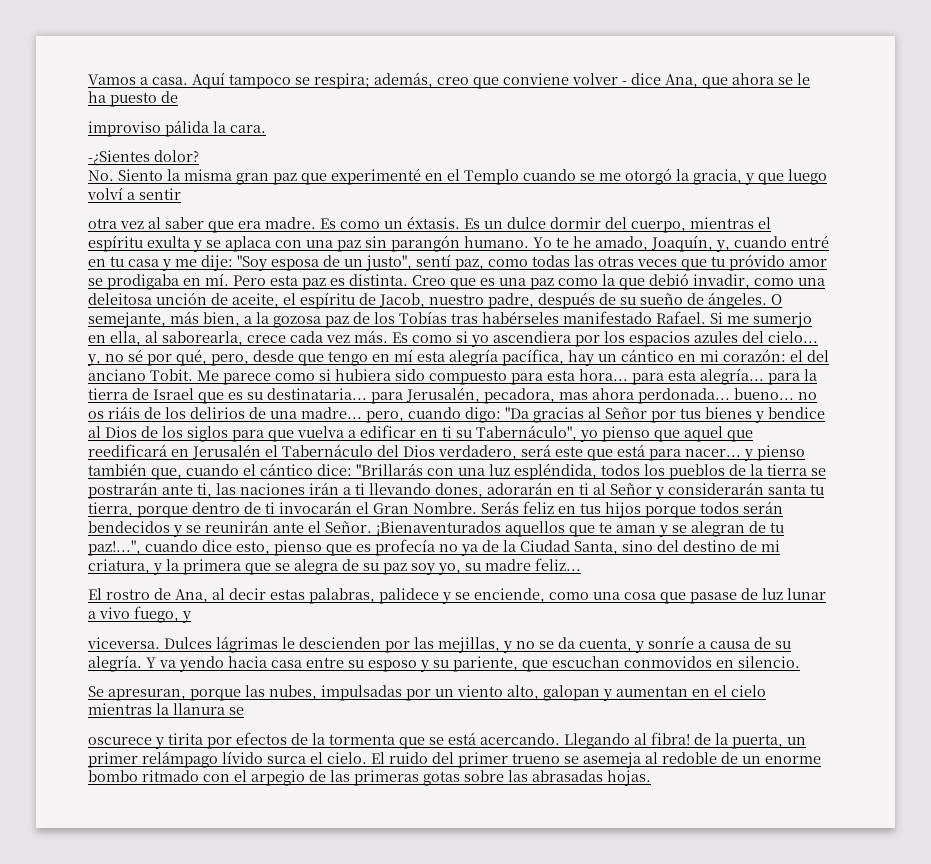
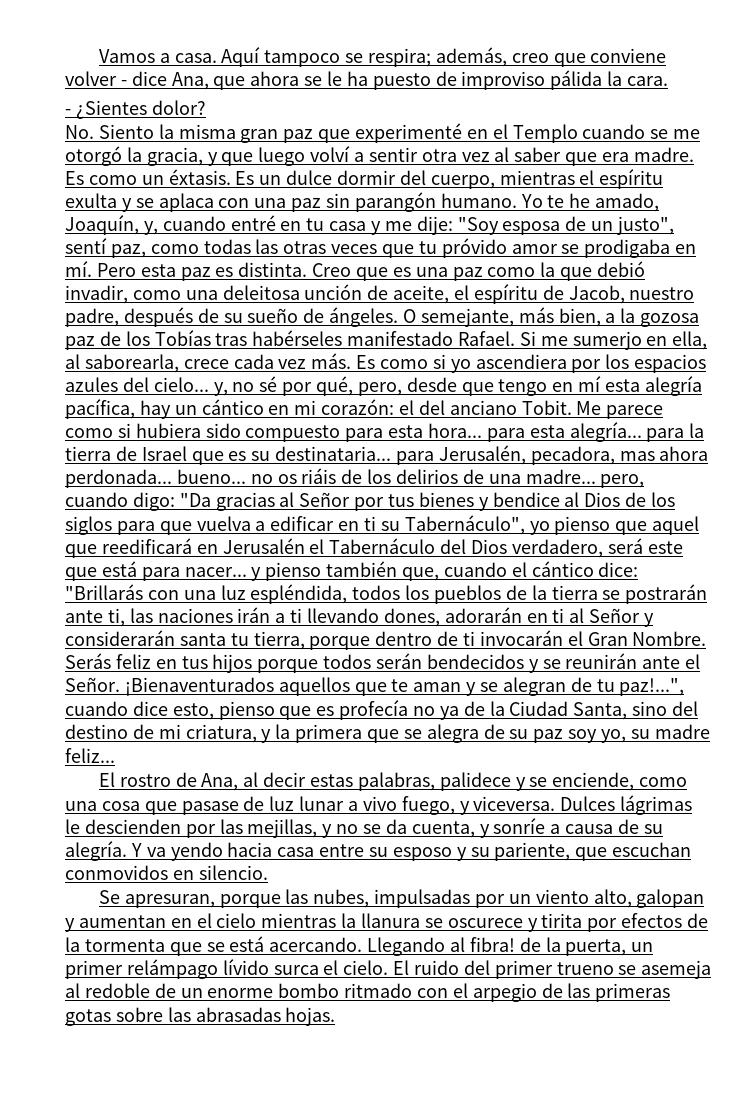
- Aquí tampoco se respira; además, creo que conviene volver - dice Ana, que ahora se le ha puesto de
- improviso pálida la cara.
+ Aquí tampoco se respira; además, creo que conviene volver - dice Ana, que ahora se le ha puesto de improviso pálida la cara.
- -¿Sientes dolor?
+ - ¿Sientes dolor?
- No. Siento la misma gran paz que experimenté en el Templo cuando se me otorgó la gracia, y que luego volví a sentir
- otra vez al saber que era madre.
+ No. Siento la misma gran paz que experimenté en el Templo cuando se me otorgó la gracia, y que luego volví a sentir otra vez al saber que era madre.
- El rostro de Ana, al decir estas palabras, palidece y se enciende, como una cosa que pasase de luz lunar a vivo fuego, y
- viceversa.
+ El rostro de Ana, al decir estas palabras, palidece y se enciende, como una cosa que pasase de luz lunar a vivo fuego, y viceversa.
- Se apresuran, porque las nubes, impulsadas por un viento alto, galopan y aumentan en el cielo mientras la llanura se
- oscurece y tirita por efectos de la tormenta que se está acercando.
+ Se apresuran, porque las nubes, impulsadas por un viento alto, galopan y aumentan en el cielo mientras la llanura se oscurece y tirita por efectos de la tormenta que se está acercando.

